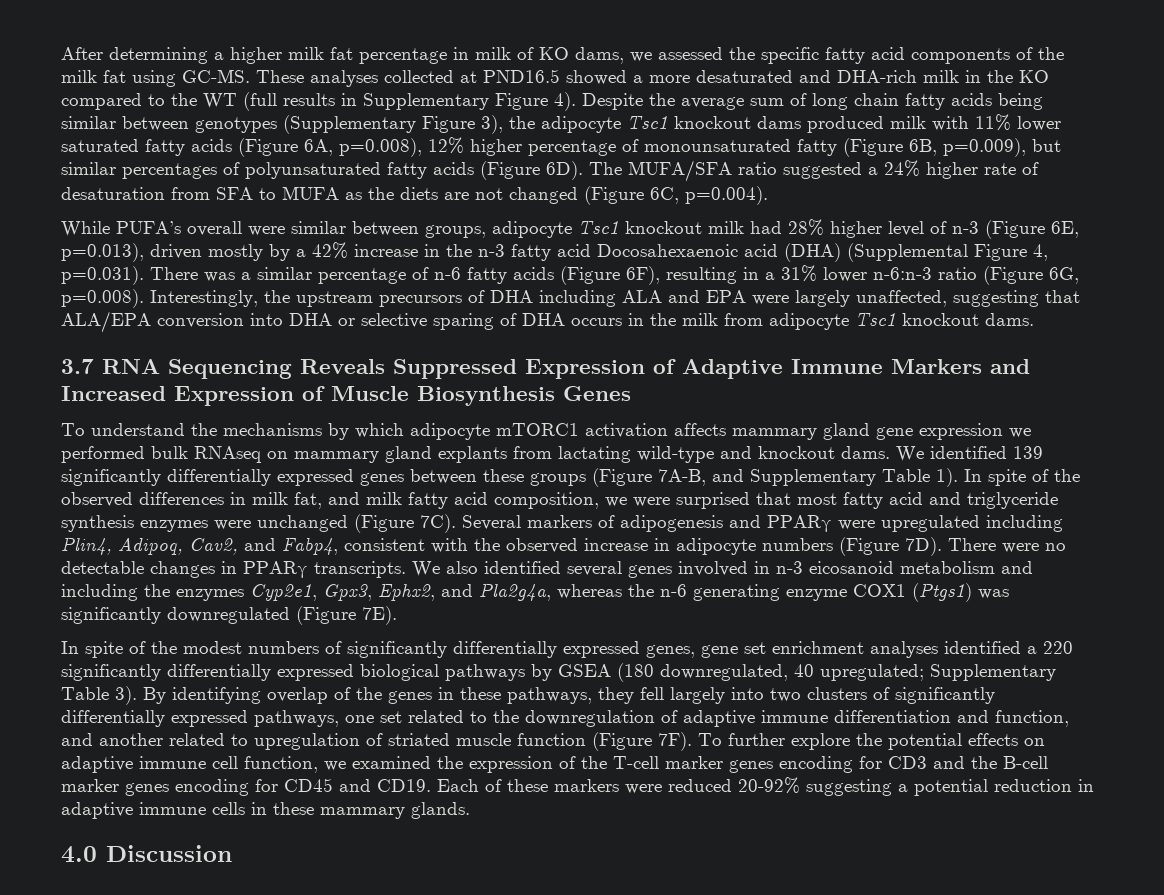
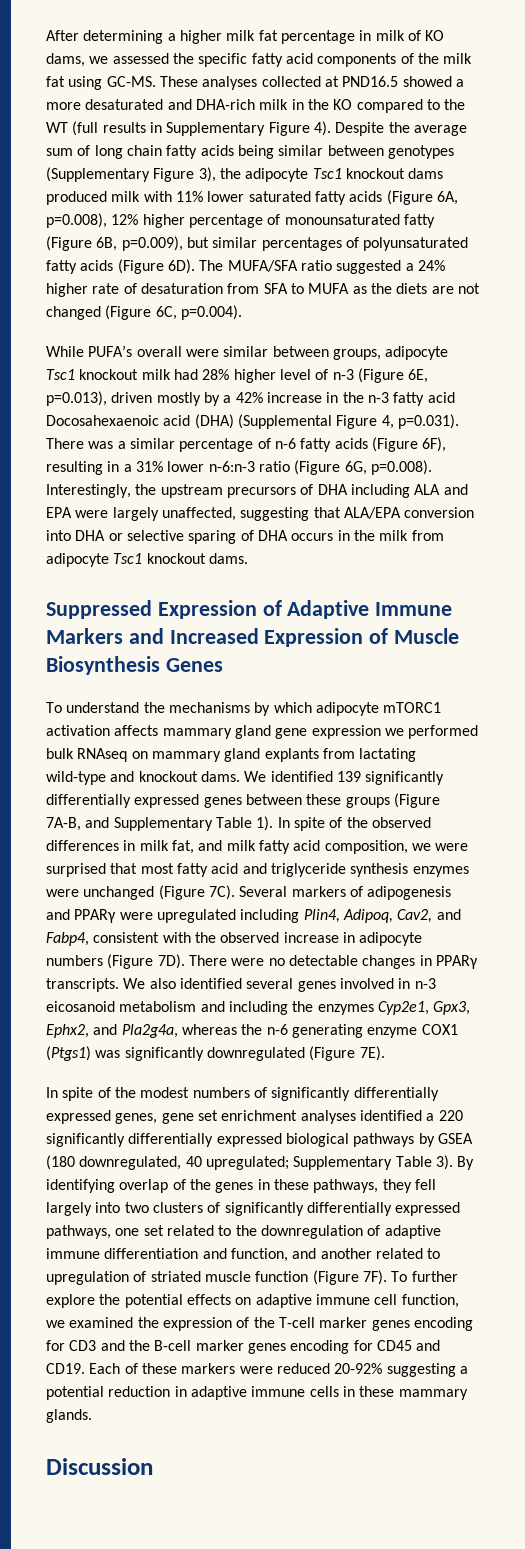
- 3.7 RNA Sequencing Reveals Suppressed Expression of Adaptive Immune Markers and Increased Expression of Muscle Biosynthesis Genes
+ Suppressed Expression of Adaptive Immune Markers and Increased Expression of Muscle Biosynthesis Genes
- 4.0 Discussion
+ Discussion

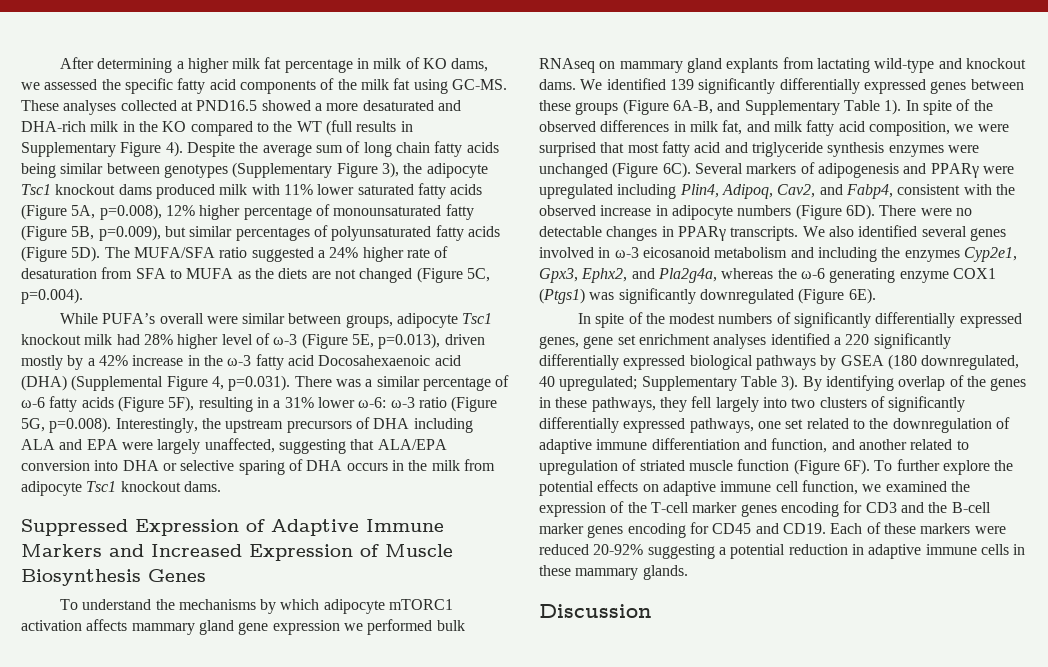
- Despite the average sum of long chain fatty acids being similar between genotypes (Supplementary Figure 3), the adipocyte Tsc1 knockout dams produced milk with 11% lower saturated fatty acids (Figure 6A, p=0.008), 12% higher percentage of monounsaturated fatty (Figure 6B, p=0.009), but similar percentages of polyunsaturated fatty acids (Figure 6D).
+ Despite the average sum of long chain fatty acids being similar between genotypes (Supplementary Figure 3), the adipocyte Tsc1 knockout dams produced milk with 11% lower saturated fatty acids (Figure 5A, p=0.008), 12% higher percentage of monounsaturated fatty (Figure 5B, p=0.009), but similar percentages of polyunsaturated fatty acids (Figure 5D).
- The MUFA/SFA ratio suggested a 24% higher rate of desaturation from SFA to MUFA as the diets are not changed (Figure 6C, p=0.004).
+ The MUFA/SFA ratio suggested a 24% higher rate of desaturation from SFA to MUFA as the diets are not changed (Figure 5C, p=0.004).
- While PUFA’s overall were similar between groups, adipocyte Tsc1 knockout milk had 28% higher level of n-3 (Figure 6E, p=0.013), driven mostly by a 42% increase in the n-3 fatty acid Docosahexaenoic acid (DHA) (Supplemental Figure 4, p=0.031). There was a similar percentage of n-6 fatty acids (Figure 6F), resulting in a 31% lower n-6:n-3 ratio (Figure 6G, p=0.008). Interestingly, the upstream precursors of DHA including ALA and EPA were largely unaffected, suggesting that ALA/EPA conversion into DHA or selective sparing of DHA occurs in the milk from adipocyte Tsc1 knockout dams.
+ While PUFA’s overall were similar between groups, adipocyte Tsc1 knockout milk had 28% higher level of ω-3 (Figure 5E, p=0.013), driven mostly by a 42% increase in the ω-3 fatty acid Docosahexaenoic acid (DHA) (Supplemental Figure 4, p=0.031). There was a similar percentage of ω-6 fatty acids (Figure 5F), resulting in a 31% lower ω-6: ω-3 ratio (Figure 5G, p=0.008). Interestingly, the upstream precursors of DHA including ALA and EPA were largely unaffected, suggesting that ALA/EPA conversion into DHA or selective sparing of DHA occurs in the milk from adipocyte Tsc1 knockout dams.
- We identified 139 significantly differentially expressed genes between these groups (Figure 7A-B, and Supplementary Table 1).
+ We identified 139 significantly differentially expressed genes between these groups (Figure 6A-B, and Supplementary Table 1).
- In spite of the observed differences in milk fat, and milk fatty acid composition, we were surprised that most fatty acid and triglyceride synthesis enzymes were unchanged (Figure 7C).
+ In spite of the observed differences in milk fat, and milk fatty acid composition, we were surprised that most fatty acid and triglyceride synthesis enzymes were unchanged (Figure 6C).
- Several markers of adipogenesis and PPARγ were upregulated including Plin4, Adipoq, Cav2, and Fabp4, consistent with the observed increase in adipocyte numbers (Figure 7D).
+ Several markers of adipogenesis and PPARγ were upregulated including Plin4, Adipoq, Cav2, and Fabp4, consistent with the observed increase in adipocyte numbers (Figure 6D).
- We also identified several genes involved in n-3 eicosanoid metabolism and including the enzymes Cyp2e1, Gpx3, Ephx2, and Pla2g4a, whereas the n-6 generating enzyme COX1 (Ptgs1) was significantly downregulated (Figure 7E).
+ We also identified several genes involved in ω-3 eicosanoid metabolism and including the enzymes Cyp2e1, Gpx3, Ephx2, and Pla2g4a, whereas the ω-6 generating enzyme COX1 (Ptgs1) was significantly downregulated (Figure 6E).
- By identifying overlap of the genes in these pathways, they fell largely into two clusters of significantly differentially expressed pathways, one set related to the downregulation of adaptive immune differentiation and function, and another related to upregulation of striated muscle function (Figure 7F).
+ By identifying overlap of the genes in these pathways, they fell largely into two clusters of significantly differentially expressed pathways, one set related to the downregulation of adaptive immune differentiation and function, and another related to upregulation of striated muscle function (Figure 6F).

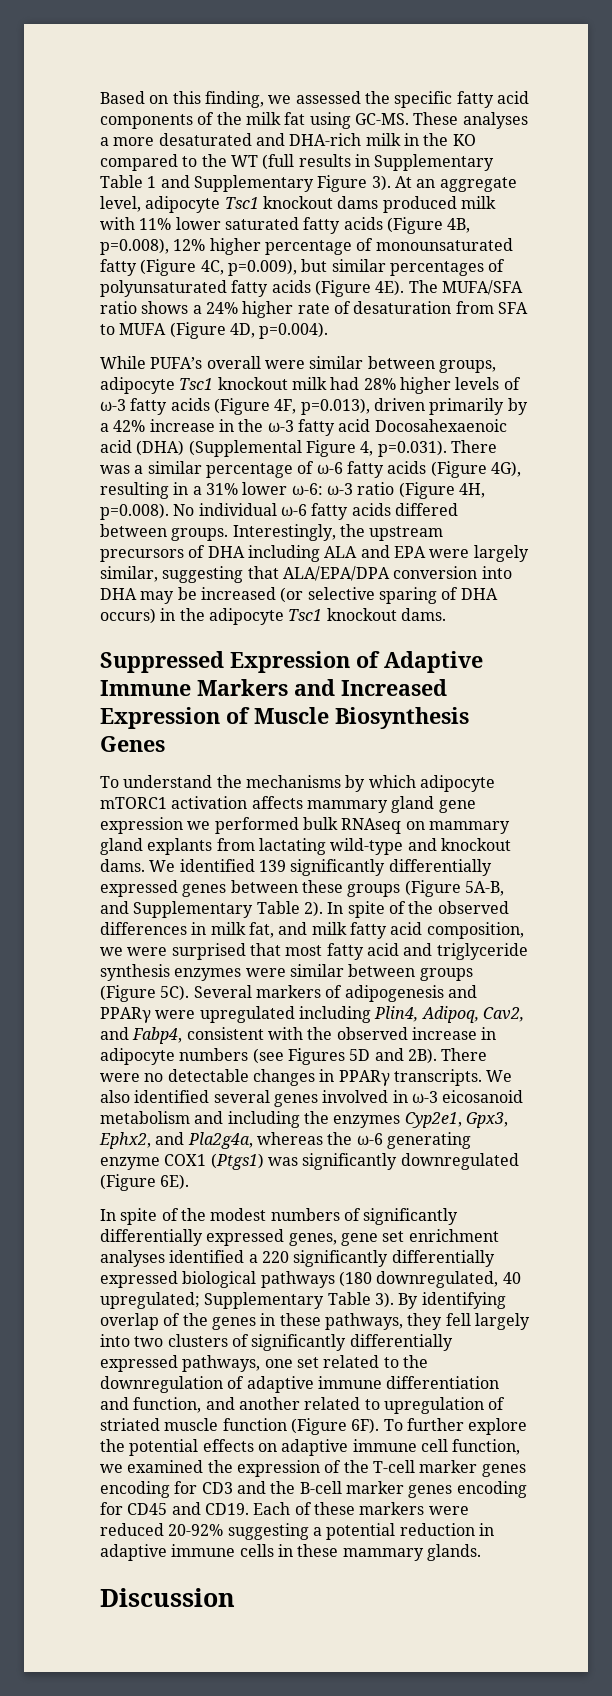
- After determining a higher milk fat percentage in milk of KO dams, we assessed the specific fatty acid components of the milk fat using GC-MS.
+ Based on this finding, we assessed the specific fatty acid components of the milk fat using GC-MS.
- These analyses collected at PND16.5 showed a more desaturated and DHA-rich milk in the KO compared to the WT (full results in Supplementary Figure 4). Despite the average sum of long chain fatty acids being similar between genotypes (Supplementary Figure 3), the adipocyte Tsc1 knockout dams produced milk with 11% lower saturated fatty acids (Figure 5A, p=0.008), 12% higher percentage of monounsaturated fatty (Figure 5B, p=0.009), but similar percentages of polyunsaturated fatty acids (Figure 5D).
+ These analyses a more desaturated and DHA-rich milk in the KO compared to the WT (full results in Supplementary Table 1 and Supplementary Figure 3). At an aggregate level, adipocyte Tsc1 knockout dams produced milk with 11% lower saturated fatty acids (Figure 4B, p=0.008), 12% higher percentage of monounsaturated fatty (Figure 4C, p=0.009), but similar percentages of polyunsaturated fatty acids (Figure 4E).
- The MUFA/SFA ratio suggested a 24% higher rate of desaturation from SFA to MUFA as the diets are not changed (Figure 5C, p=0.004).
+ The MUFA/SFA ratio shows a 24% higher rate of desaturation from SFA to MUFA (Figure 4D, p=0.004).
- While PUFA’s overall were similar between groups, adipocyte Tsc1 knockout milk had 28% higher level of ω-3 (Figure 5E, p=0.013), driven mostly by a 42% increase in the ω-3 fatty acid Docosahexaenoic acid (DHA) (Supplemental Figure 4, p=0.031). There was a similar percentage of ω-6 fatty acids (Figure 5F), resulting in a 31% lower ω-6:
+ While PUFA’s overall were similar between groups, adipocyte Tsc1 knockout milk had 28% higher levels of ω-3 fatty acids (Figure 4F, p=0.013), driven primarily by a 42% increase in the ω-3 fatty acid Docosahexaenoic acid (DHA) (Supplemental Figure 4, p=0.031). There was a similar percentage of ω-6 fatty acids (Figure 4G), resulting in a 31% lower ω-6:
- ω-3 ratio (Figure 5G, p=0.008). Interestingly, the upstream precursors of DHA including ALA and EPA were largely unaffected, suggesting that ALA/EPA conversion into DHA or selective sparing of DHA occurs in the milk from adipocyte Tsc1 knockout dams.
+ ω-3 ratio (Figure 4H, p=0.008). No individual ω-6 fatty acids differed between groups. Interestingly, the upstream precursors of DHA including ALA and EPA were largely similar, suggesting that ALA/EPA/DPA conversion into DHA may be increased (or selective sparing of DHA occurs) in the adipocyte Tsc1 knockout dams.
- We identified 139 significantly differentially expressed genes between these groups (Figure 6A-B, and Supplementary Table 1).
+ We identified 139 significantly differentially expressed genes between these groups (Figure 5A-B, and Supplementary Table 2).
- In spite of the observed differences in milk fat, and milk fatty acid composition, we were surprised that most fatty acid and triglyceride synthesis enzymes were unchanged (Figure 6C).
+ In spite of the observed differences in milk fat, and milk fatty acid composition, we were surprised that most fatty acid and triglyceride synthesis enzymes were similar between groups (Figure 5C).
- Several markers of adipogenesis and PPARγ were upregulated including Plin4, Adipoq, Cav2, and Fabp4, consistent with the observed increase in adipocyte numbers (Figure 6D).
+ Several markers of adipogenesis and PPARγ were upregulated including Plin4, Adipoq, Cav2, and Fabp4, consistent with the observed increase in adipocyte numbers (see Figures 5D and 2B).
- In spite of the modest numbers of significantly differentially expressed genes, gene set enrichment analyses identified a 220 significantly differentially expressed biological pathways by GSEA (180 downregulated, 40 upregulated; Supplementary Table 3).
+ In spite of the modest numbers of significantly differentially expressed genes, gene set enrichment analyses identified a 220 significantly differentially expressed biological pathways (180 downregulated, 40 upregulated; Supplementary Table 3).

